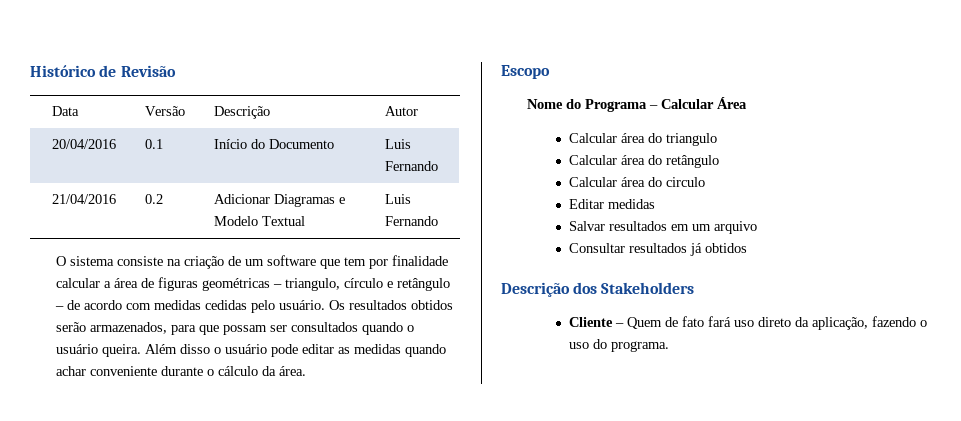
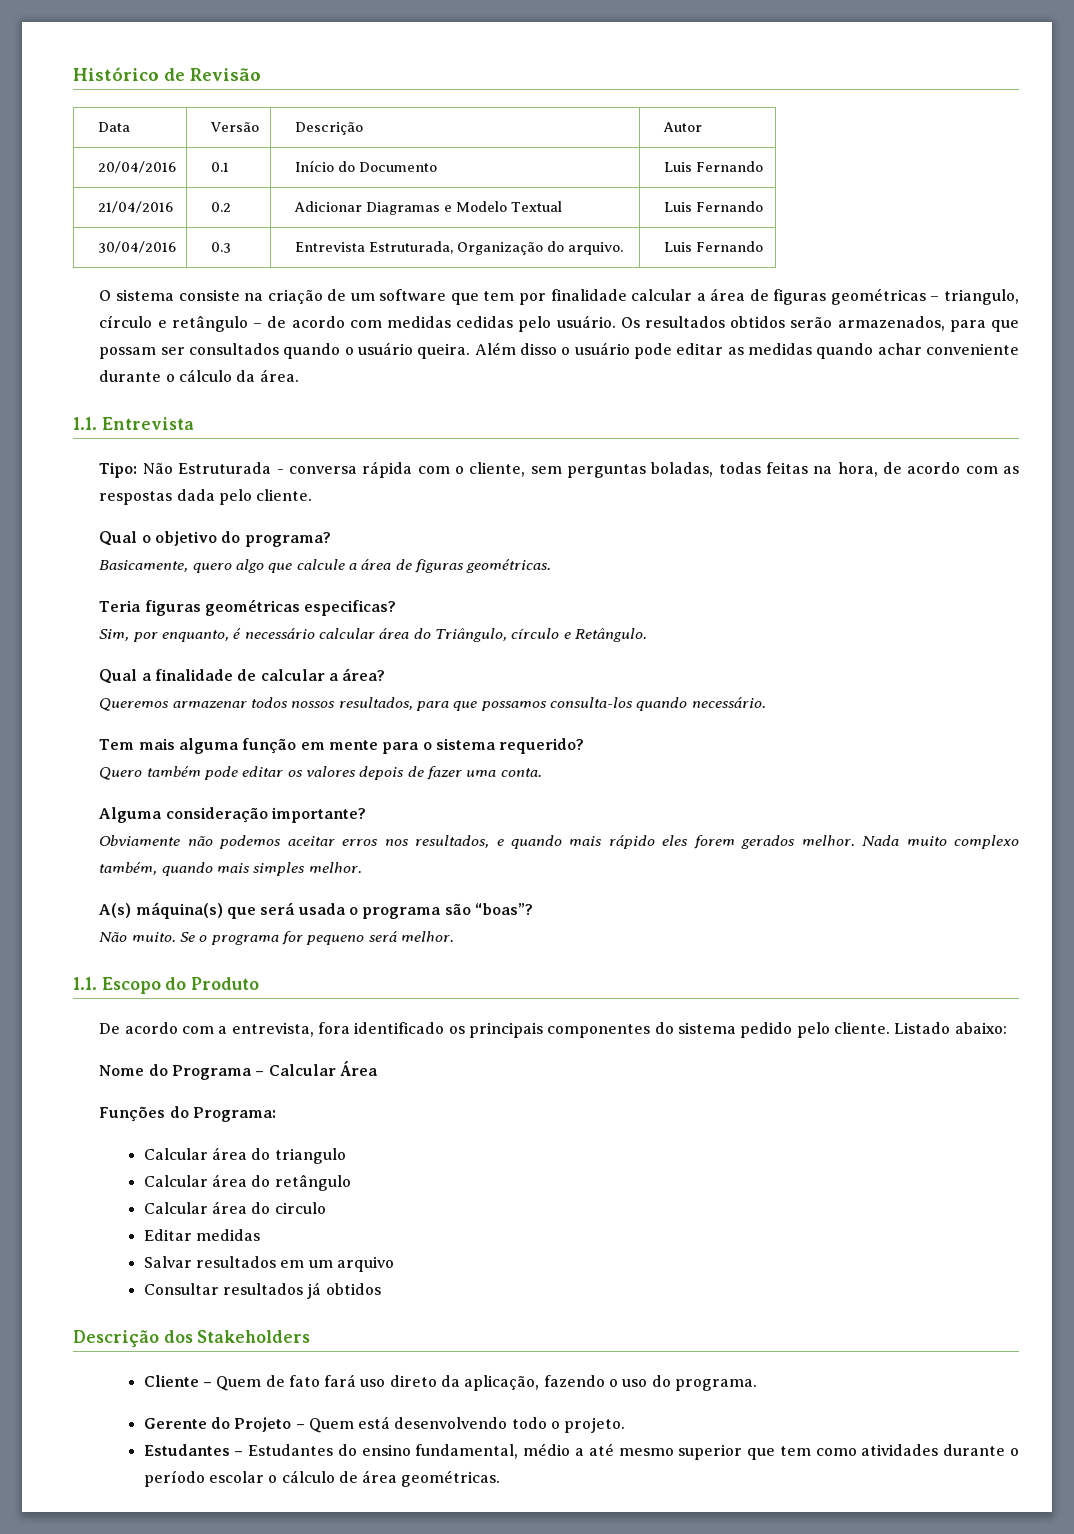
+ 30/04/2016 | 0.3 | Entrevista Estruturada, Organização do arquivo. | Luis Fernando
- Escopo
+ 1.1. Entrevista
+ Tipo: Não Estruturada - conversa rápida com o cliente, sem perguntas boladas, todas feitas na hora, de acordo com as respostas dada pelo cliente.
+ Qual o objetivo do programa?
+ Basicamente, quero algo que calcule a área de figuras geométricas.
+ Teria figuras geométricas especificas?
+ Sim, por enquanto, é necessário calcular área do Triângulo, círculo e Retângulo.
+ Qual a finalidade de calcular a área?
+ Queremos armazenar todos nossos resultados, para que possamos consulta-los quando necessário.
+ Tem mais alguma função em mente para o sistema requerido?
+ Quero também pode editar os valores depois de fazer uma conta.
+ Alguma consideração importante?
+ Obviamente não podemos aceitar erros nos resultados, e quando mais rápido eles forem gerados melhor. Nada muito complexo também, quando mais simples melhor.
+ A(s) máquina(s) que será usada o programa são “boas”?
+ Não muito. Se o programa for pequeno será melhor.
+ 1.1. Escopo do Produto
+ De acordo com a entrevista, fora identificado os principais componentes do sistema pedido pelo cliente. Listado abaixo:
+ Funções do Programa:
+ Gerente do Projeto – Quem está desenvolvendo todo o projeto.
+ Estudantes – Estudantes do ensino fundamental, médio a até mesmo superior que tem como atividades durante o período escolar o cálculo de área geométricas.

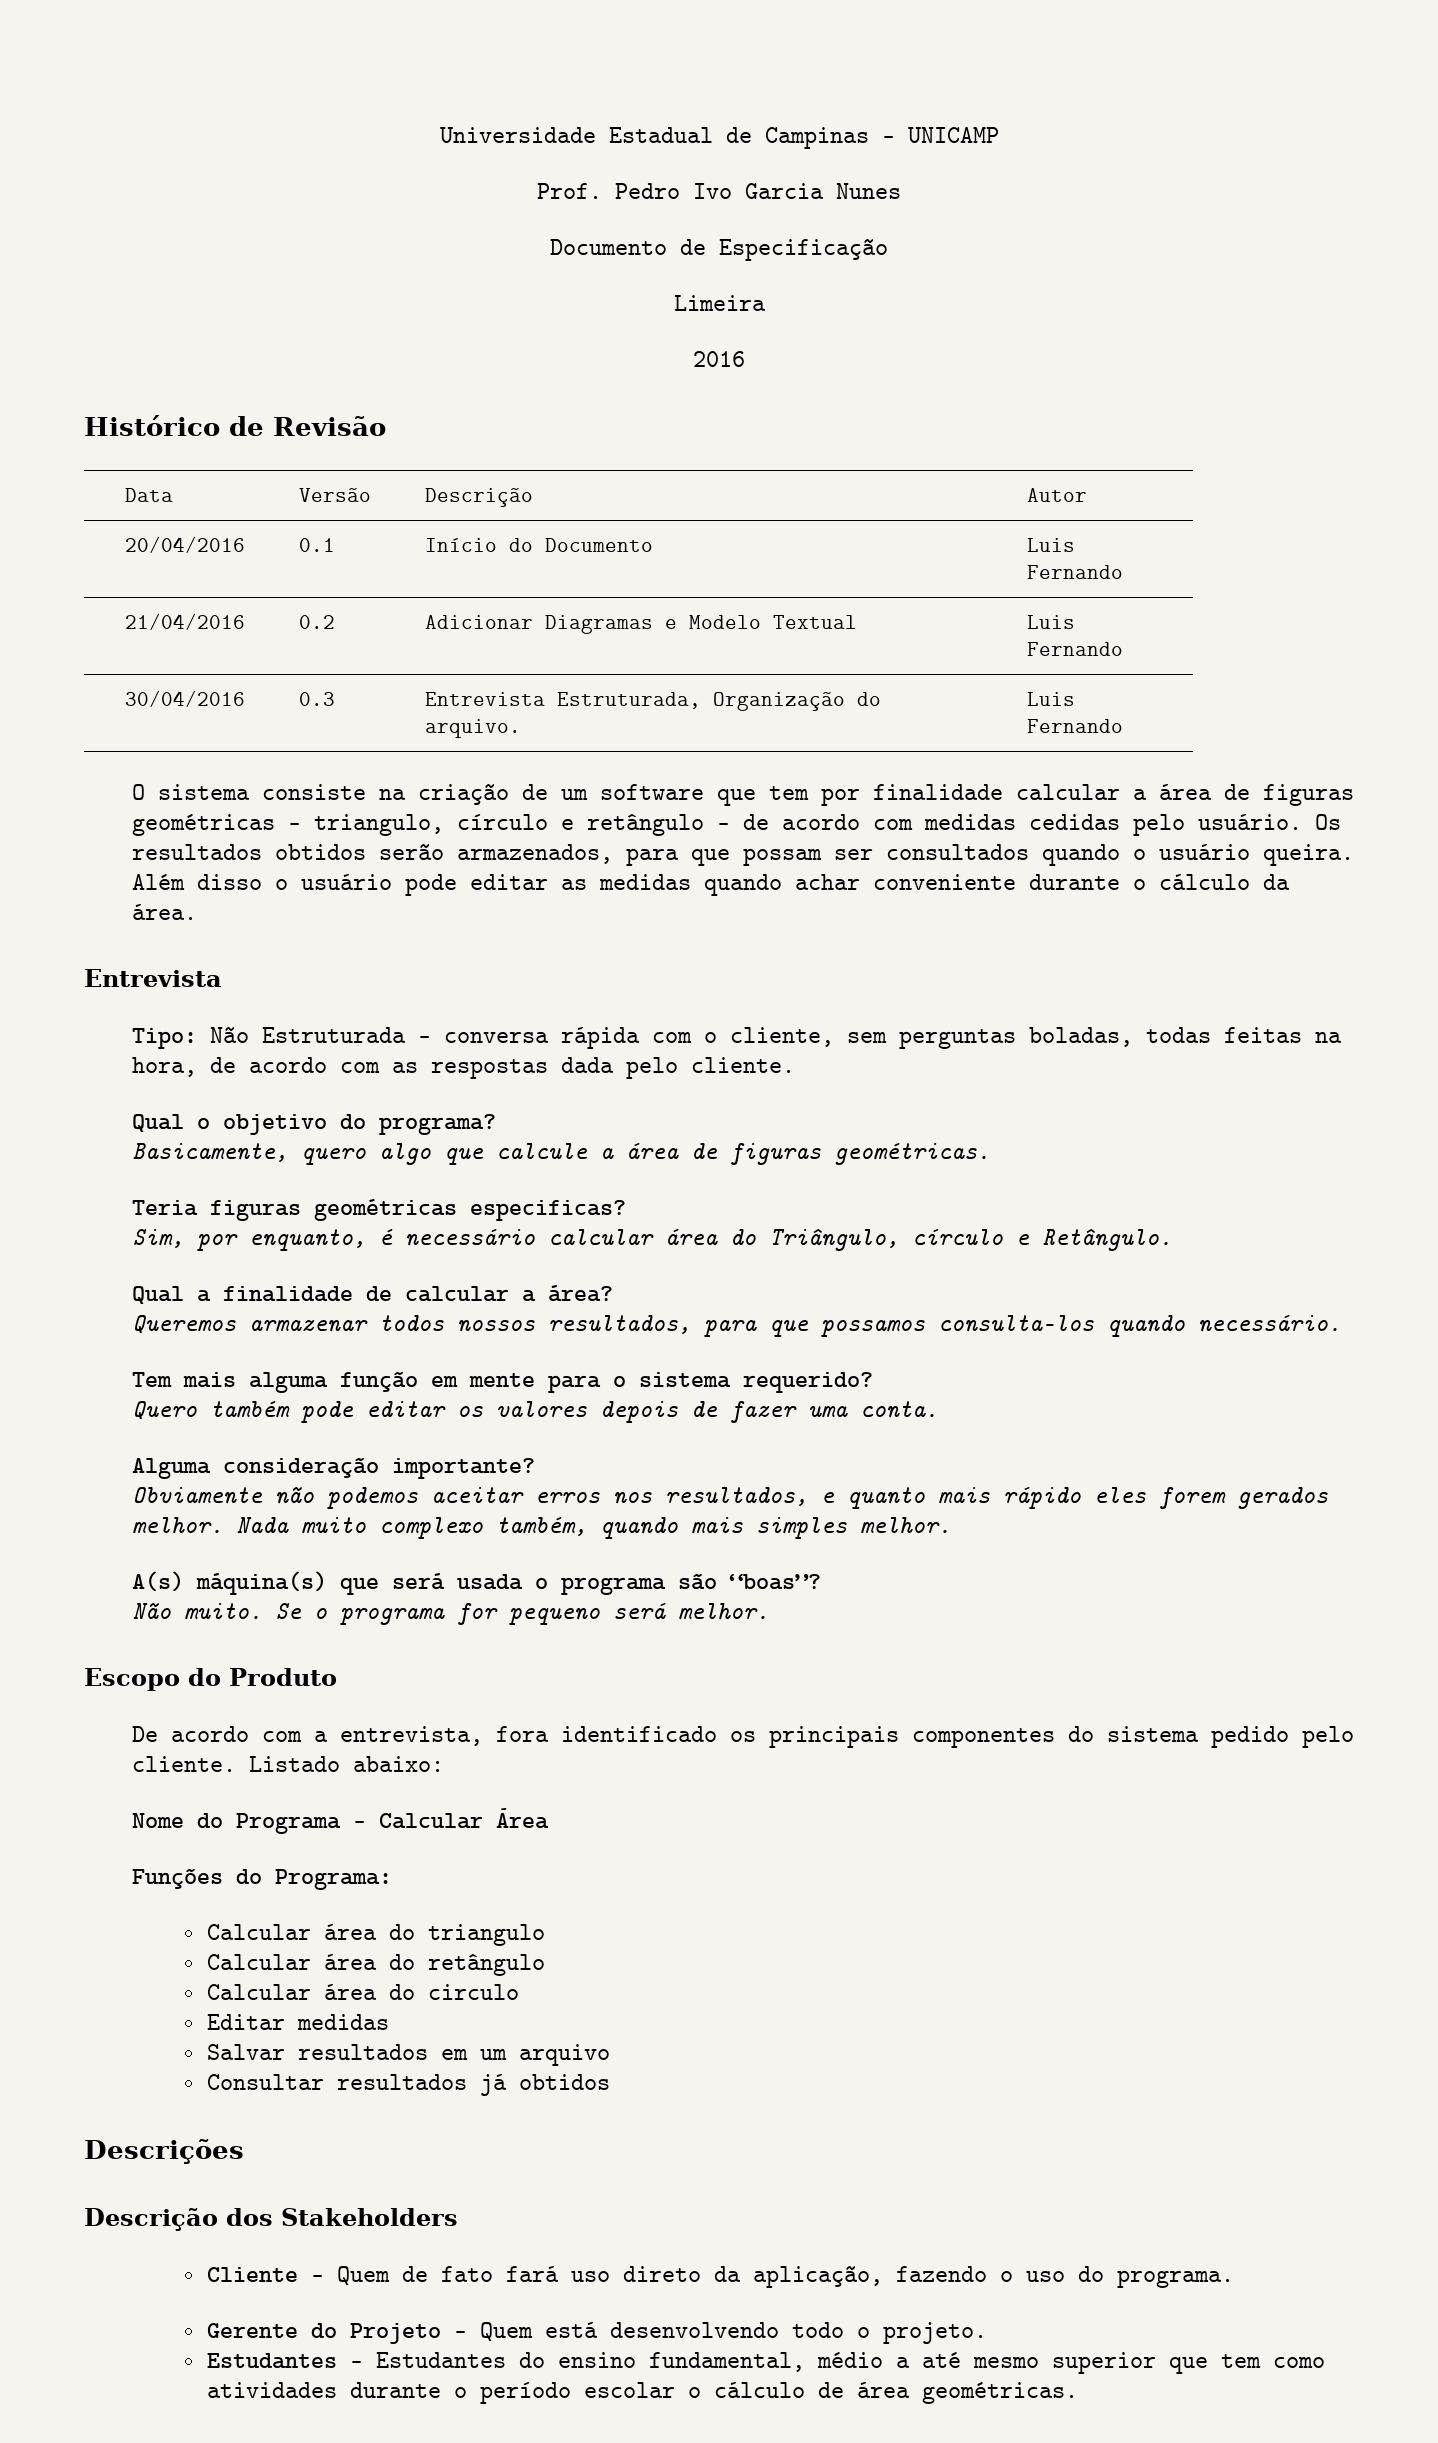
+ Universidade Estadual de Campinas – UNICAMP
+ Prof. Pedro Ivo Garcia Nunes
+ Documento de Especificação
+ Limeira
+ 2016
  Além disso o usuário pode editar as medidas quando achar conveniente durante o cálculo da área.
- 1.1. Entrevista
+ Entrevista
- Obviamente não podemos aceitar erros nos resultados, e quando mais rápido eles forem gerados melhor.
+ Obviamente não podemos aceitar erros nos resultados, e quanto mais rápido eles forem gerados melhor.
- 1.1. Escopo do Produto
+ Escopo do Produto
+ Descrições

